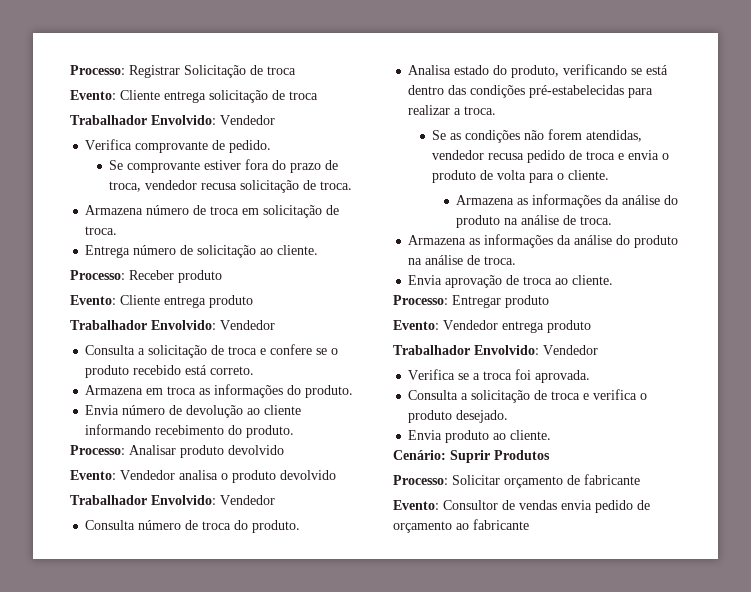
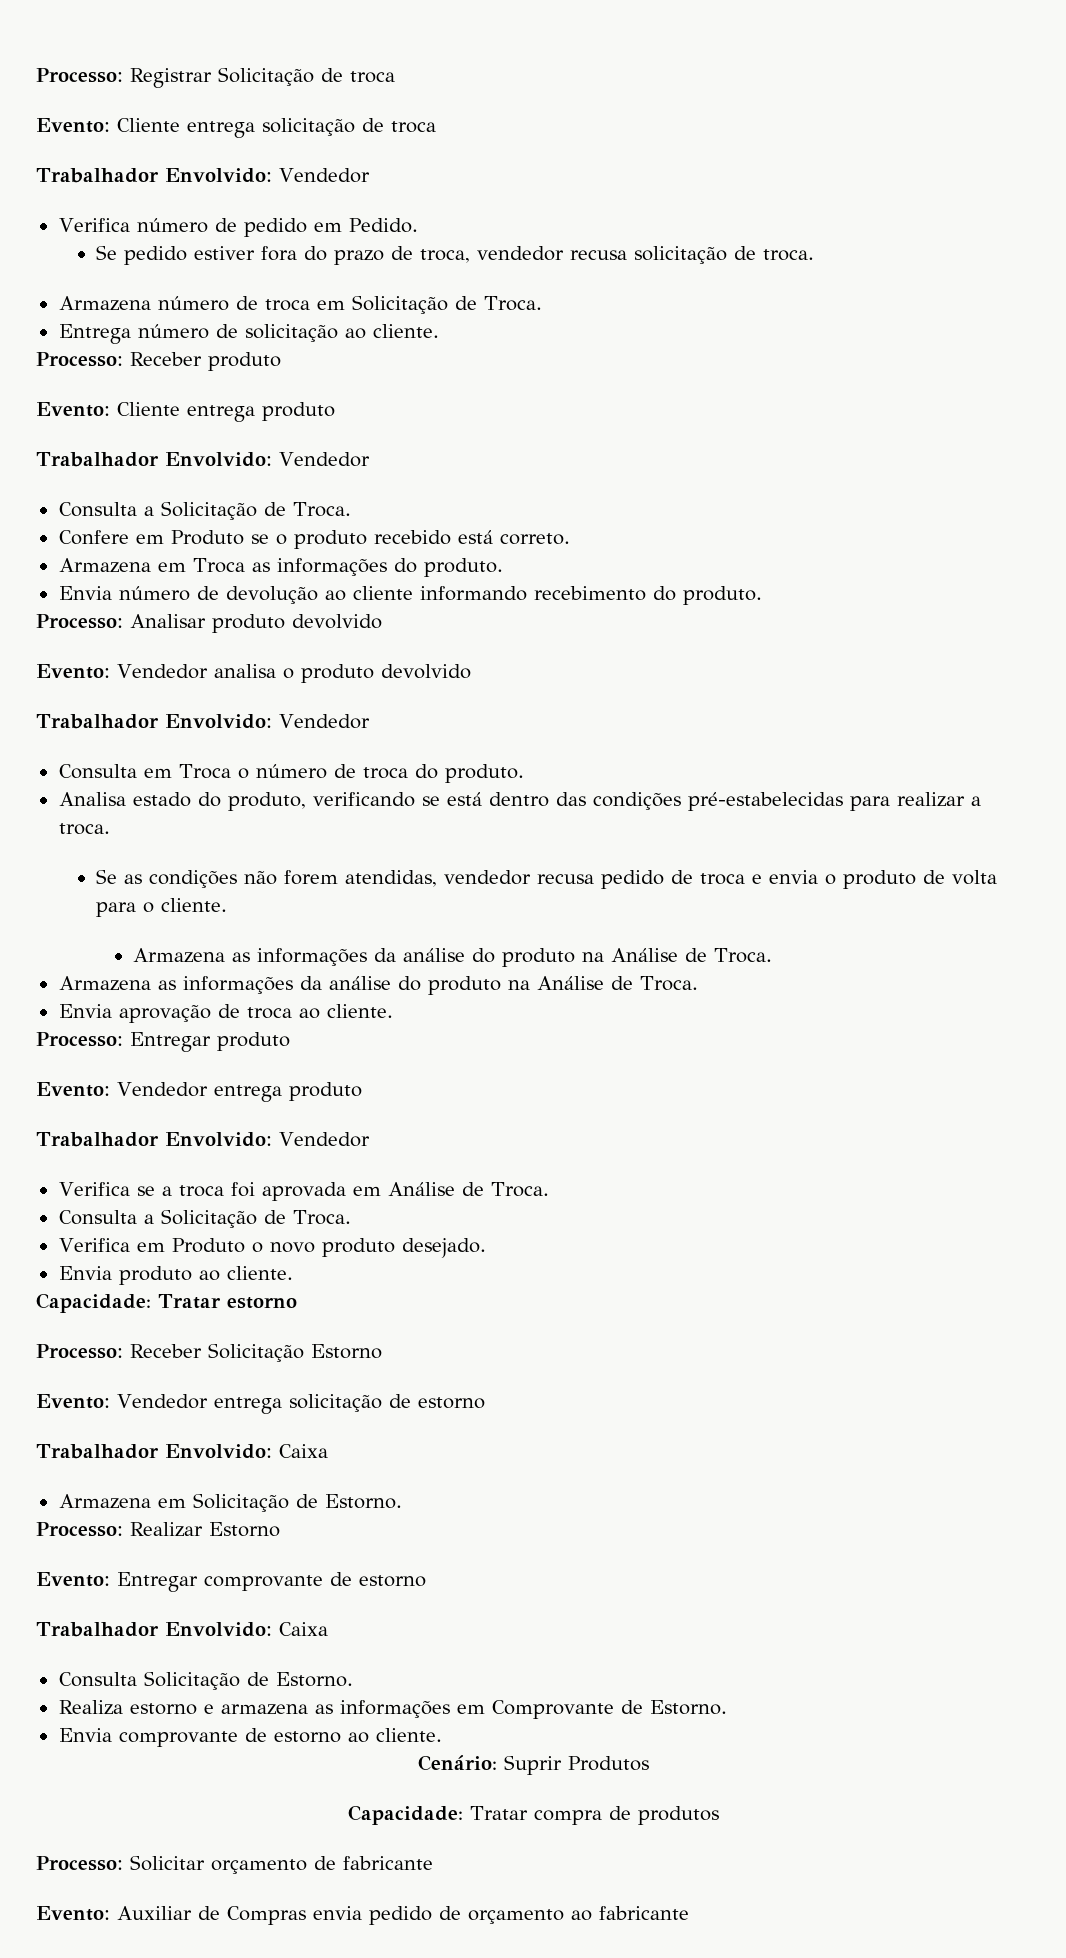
- Verifica comprovante de pedido.
- Se comprovante estiver fora do prazo de troca, vendedor recusa solicitação de troca.
+ Verifica número de pedido em Pedido.
+ Se pedido estiver fora do prazo de troca, vendedor recusa solicitação de troca.
- Armazena número de troca em solicitação de troca.
+ Armazena número de troca em Solicitação de Troca.
  Evento: Cliente entrega produto
  Trabalhador Envolvido: Vendedor
- Consulta a solicitação de troca e confere se o produto recebido está correto.
+ Consulta a Solicitação de Troca.
+ Confere em Produto se o produto recebido está correto.
- Armazena em troca as informações do produto.
+ Armazena em Troca as informações do produto.
- Consulta número de troca do produto.
+ Consulta em Troca o número de troca do produto.
  Se as condições não forem atendidas, vendedor recusa pedido de troca e envia o produto de volta para o cliente.
- Armazena as informações da análise do produto na análise de troca.
- Armazena as informações da análise do produto na análise de troca.
+ Armazena as informações da análise do produto na Análise de Troca.
+ Armazena as informações da análise do produto na Análise de Troca.
- Verifica se a troca foi aprovada.
- Consulta a solicitação de troca e verifica o produto desejado.
+ Verifica se a troca foi aprovada em Análise de Troca.
+ Consulta a Solicitação de Troca.
+ Verifica em Produto o novo produto desejado.
+ Capacidade: Tratar estorno
+ Processo: Receber Solicitação Estorno
+ Evento: Vendedor entrega solicitação de estorno
+ Trabalhador Envolvido: Caixa
+ Armazena em Solicitação de Estorno.
+ Processo: Realizar Estorno
+ Evento: Entregar comprovante de estorno
+ Trabalhador Envolvido: Caixa
+ Consulta Solicitação de Estorno.
+ Realiza estorno e armazena as informações em Comprovante de Estorno.
+ Envia comprovante de estorno ao cliente.
  Cenário: Suprir Produtos
+ Capacidade: Tratar compra de produtos
- Evento: Consultor de vendas envia pedido de orçamento ao fabricante
+ Evento: Auxiliar de Compras envia pedido de orçamento ao fabricante

